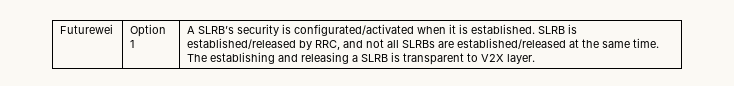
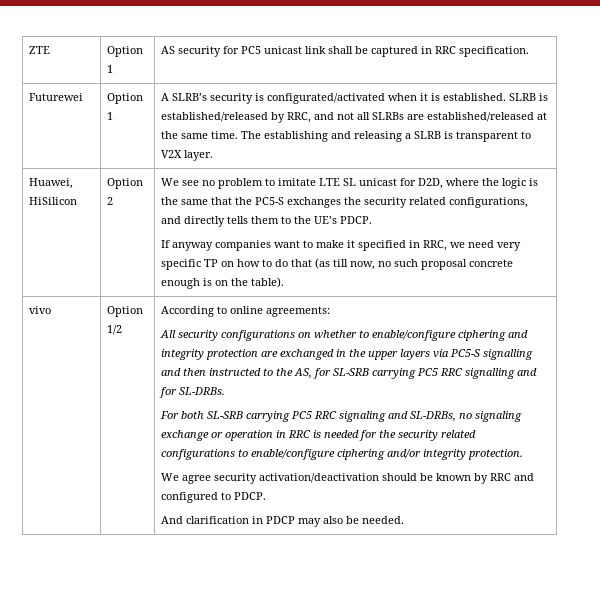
+ ZTE | Option 1 | AS security for PC5 unicast link shall be captured in RRC specification.
+ Huawei, HiSilicon | Option 2 | We see no problem to imitate LTE SL unicast for D2D, where the logic is the same that the PC5-S exchanges the security related configurations, and directly tells them to the UE’s PDCP.
+ If anyway companies want to make it specified in RRC, we need very specific TP on how to do that (as till now, no such proposal concrete enough is on the table).
+ vivo | Option 1/2 | According to online agreements:
+ All security configurations on whether to enable/configure ciphering and integrity protection are exchanged in the upper layers via PC5-S signalling and then instructed to the AS, for SL-SRB carrying PC5 RRC signalling and for SL-DRBs.
+ For both SL-SRB carrying PC5 RRC signaling and SL-DRBs, no signaling exchange or operation in RRC is needed for the security related configurations to enable/configure ciphering and/or integrity protection.
+ We agree security activation/deactivation should be known by RRC and configured to PDCP.
+ And clarification in PDCP may also be needed.

